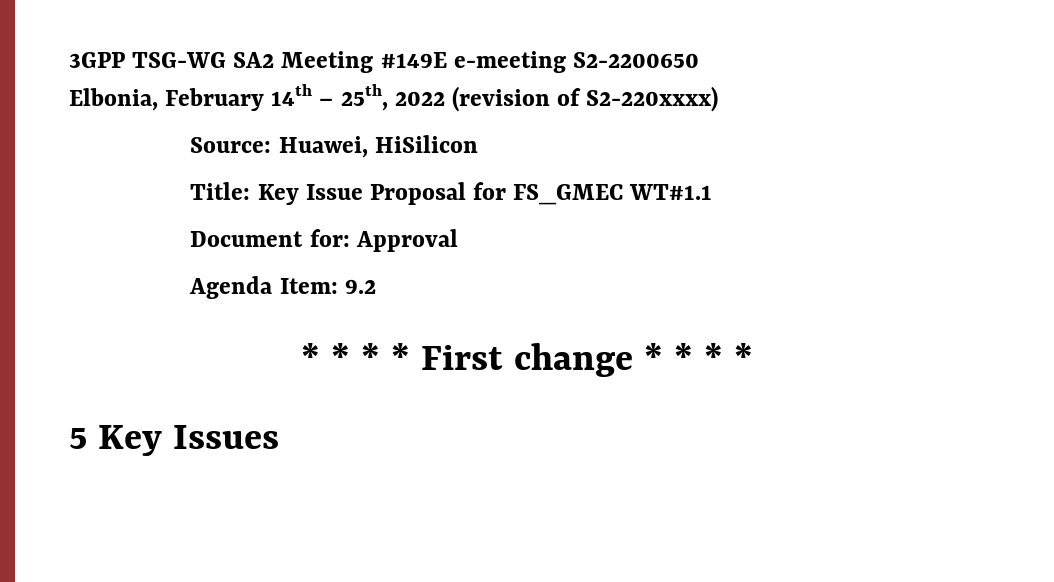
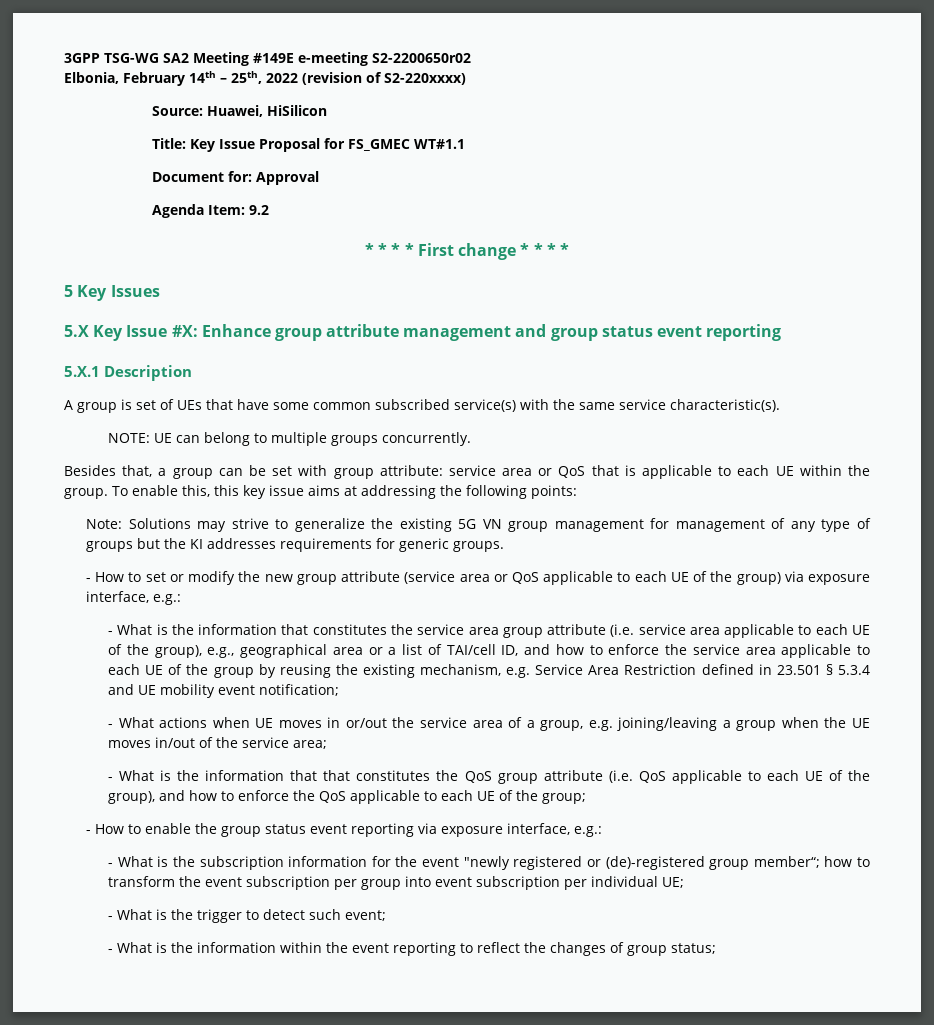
- 3GPP TSG-WG SA2 Meeting #149E e-meeting S2-2200650
+ 3GPP TSG-WG SA2 Meeting #149E e-meeting S2-2200650r02
+ 5.X Key Issue #X: Enhance group attribute management and group status event reporting
+ 5.X.1 Description
+ A group is set of UEs that have some common subscribed service(s) with the same service characteristic(s).
+ NOTE: UE can belong to multiple groups concurrently.
+ Besides that, a group can be set with group attribute: service area or QoS that is applicable to each UE within the group. To enable this, this key issue aims at addressing the following points:
+ Note: Solutions may strive to generalize the existing 5G VN group management for management of any type of groups but the KI addresses requirements for generic groups.
+ - How to set or modify the new group attribute (service area or QoS applicable to each UE of the group) via exposure interface, e.g.:
+ - What is the information that constitutes the service area group attribute (i.e. service area applicable to each UE of the group), e.g., geographical area or a list of TAI/cell ID, and how to enforce the service area applicable to each UE of the group by reusing the existing mechanism, e.g. Service Area Restriction defined in 23.501 § 5.3.4 and UE mobility event notification;
+ - What actions when UE moves in or/out the service area of a group, e.g. joining/leaving a group when the UE moves in/out of the service area;
+ - What is the information that that constitutes the QoS group attribute (i.e. QoS applicable to each UE of the group), and how to enforce the QoS applicable to each UE of the group;
+ - How to enable the group status event reporting via exposure interface, e.g.:
+ - What is the subscription information for the event "newly registered or (de)-registered group member“; how to transform the event subscription per group into event subscription per individual UE;
+ - What is the trigger to detect such event;
+ - What is the information within the event reporting to reflect the changes of group status;

